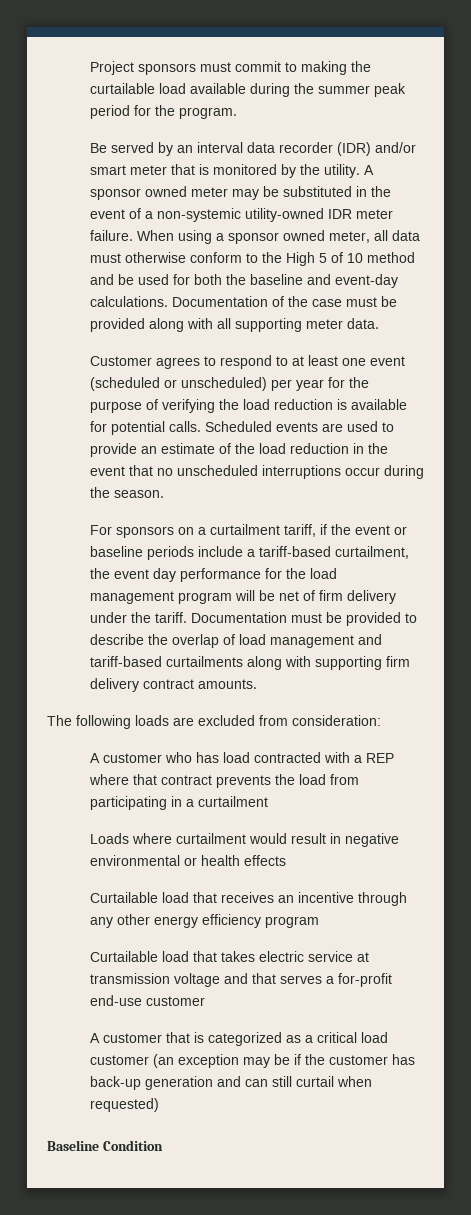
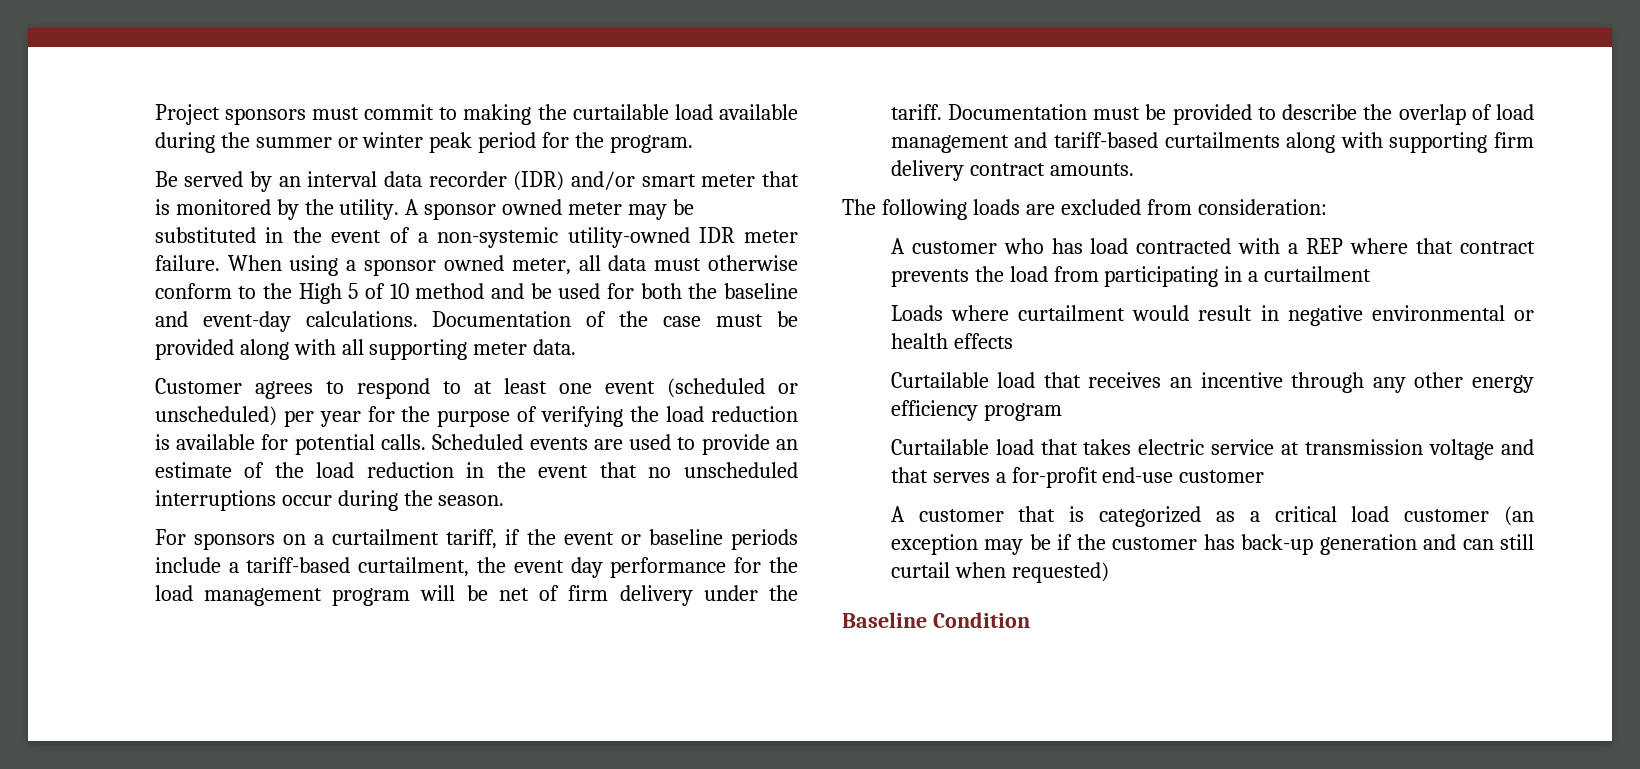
- Project sponsors must commit to making the curtailable load available during the summer peak period for the program.
+ Project sponsors must commit to making the curtailable load available during the summer or winter peak period for the program.

